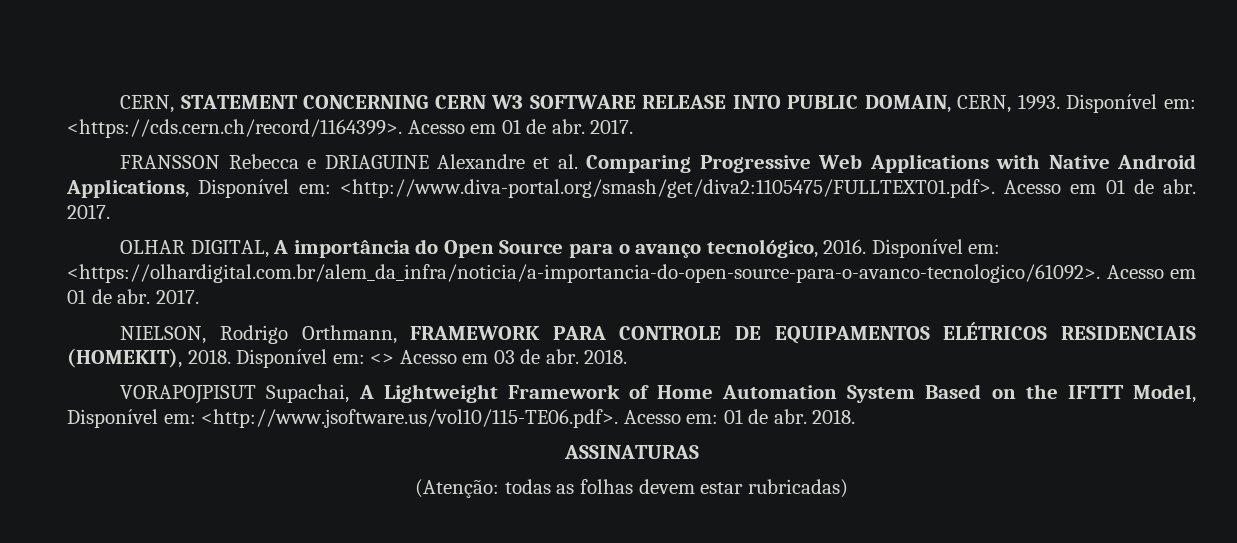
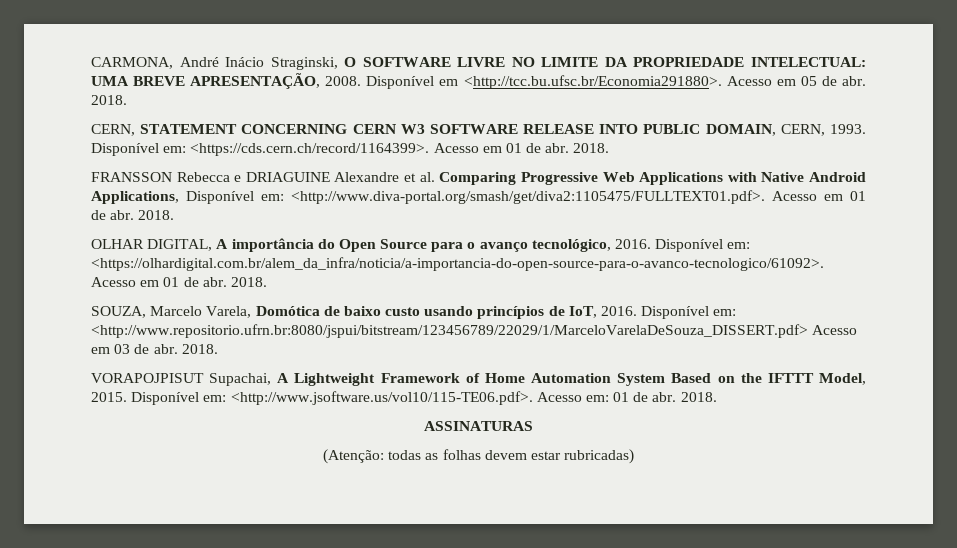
+ CARMONA, André Inácio Straginski, O SOFTWARE LIVRE NO LIMITE DA PROPRIEDADE INTELECTUAL: UMA BREVE APRESENTAÇÃO, 2008. Disponível em <http://tcc.bu.ufsc.br/Economia291880>. Acesso em 05 de abr. 2018.
- Disponível em: <https://cds.cern.ch/record/1164399>. Acesso em 01 de abr. 2017.
+ Disponível em: <https://cds.cern.ch/record/1164399>. Acesso em 01 de abr. 2018.
- FRANSSON Rebecca e DRIAGUINE Alexandre et al. Comparing Progressive Web Applications with Native Android Applications, Disponível em: <http://www.diva-portal.org/smash/get/diva2:1105475/FULLTEXT01.pdf>. Acesso em 01 de abr. 2017.
+ FRANSSON Rebecca e DRIAGUINE Alexandre et al. Comparing Progressive Web Applications with Native Android Applications, Disponível em: <http://www.diva-portal.org/smash/get/diva2:1105475/FULLTEXT01.pdf>. Acesso em 01 de abr. 2018.
- Disponível em: <https://olhardigital.com.br/alem_da_infra/noticia/a-importancia-do-open-source-para-o-avanco-tecnologico/61092>. Acesso em 01 de abr. 2017.
- NIELSON, Rodrigo Orthmann, FRAMEWORK PARA CONTROLE DE EQUIPAMENTOS ELÉTRICOS RESIDENCIAIS (HOMEKIT), 2018. Disponível em: <> Acesso em 03 de abr.
+ Disponível em: <https://olhardigital.com.br/alem_da_infra/noticia/a-importancia-do-open-source-para-o-avanco-tecnologico/61092>. Acesso em 01 de abr. 2018.
+ SOUZA, Marcelo Varela, Domótica de baixo custo usando princípios de IoT, 2016. Disponível em: <http://www.repositorio.ufrn.br:8080/jspui/bitstream/123456789/22029/1/MarceloVarelaDeSouza_DISSERT.pdf> Acesso em 03 de abr.
- VORAPOJPISUT Supachai, A Lightweight Framework of Home Automation System Based on the IFTTT Model, Disponível em: <http://www.jsoftware.us/vol10/115-TE06.pdf>. Acesso em: 01 de abr.
+ VORAPOJPISUT Supachai, A Lightweight Framework of Home Automation System Based on the IFTTT Model, 2015. Disponível em: <http://www.jsoftware.us/vol10/115-TE06.pdf>. Acesso em: 01 de abr.

